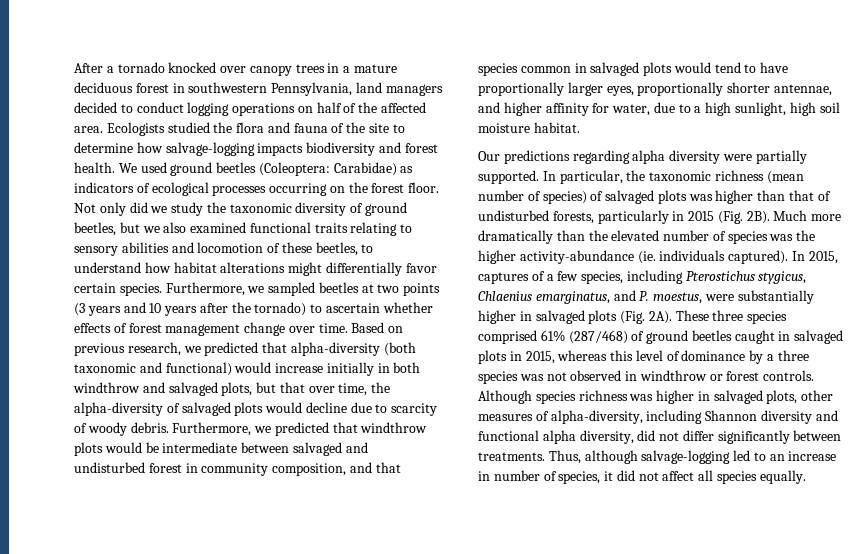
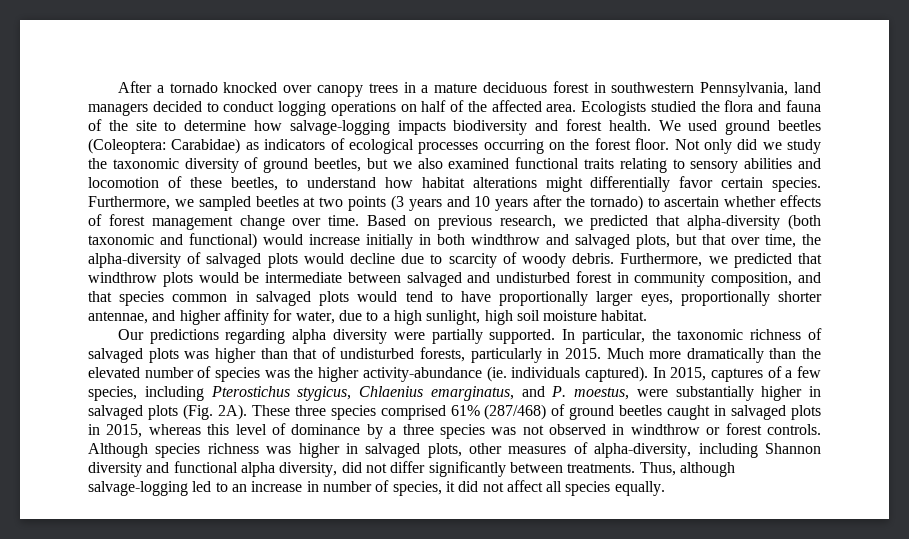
- In particular, the taxonomic richness (mean number of species) of salvaged plots was higher than that of undisturbed forests, particularly in 2015 (Fig. 2B).
+ In particular, the taxonomic richness of salvaged plots was higher than that of undisturbed forests, particularly in 2015.

